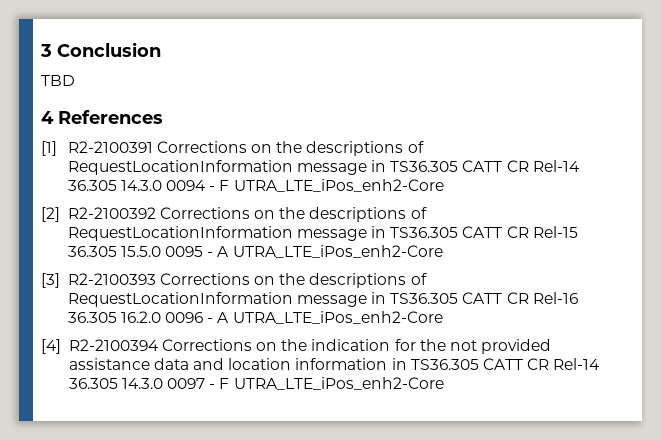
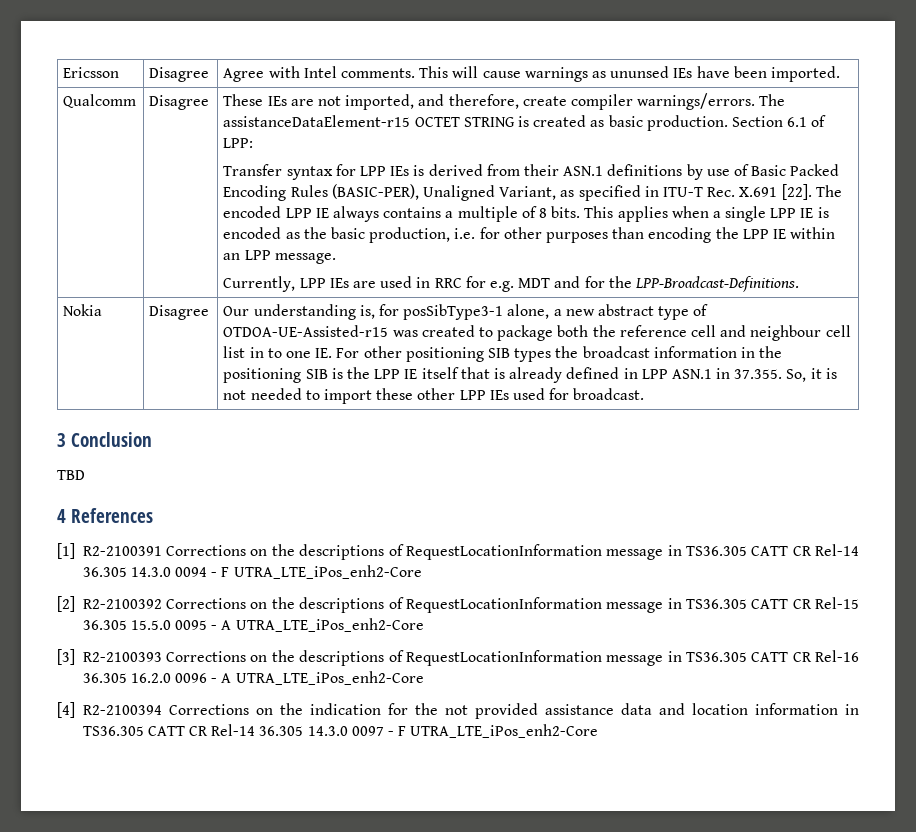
+ Ericsson | Disagree | Agree with Intel comments. This will cause warnings as ununsed IEs have been imported.
+ Qualcomm | Disagree | These IEs are not imported, and therefore, create compiler warnings/errors. The assistanceDataElement-r15 OCTET STRING is created as basic production. Section 6.1 of LPP:
+ Transfer syntax for LPP IEs is derived from their ASN.1 definitions by use of Basic Packed Encoding Rules (BASIC-PER), Unaligned Variant, as specified in ITU-T Rec. X.691 [22]. The encoded LPP IE always contains a multiple of 8 bits. This applies when a single LPP IE is encoded as the basic production, i.e. for other purposes than encoding the LPP IE within an LPP message.
+ Currently, LPP IEs are used in RRC for e.g. MDT and for the LPP-Broadcast-Definitions.
+ Nokia | Disagree | Our understanding is, for posSibType3-1 alone, a new abstract type of OTDOA-UE-Assisted-r15 was created to package both the reference cell and neighbour cell list in to one IE. For other positioning SIB types the broadcast information in the positioning SIB is the LPP IE itself that is already defined in LPP ASN.1 in 37.355. So, it is not needed to import these other LPP IEs used for broadcast.

